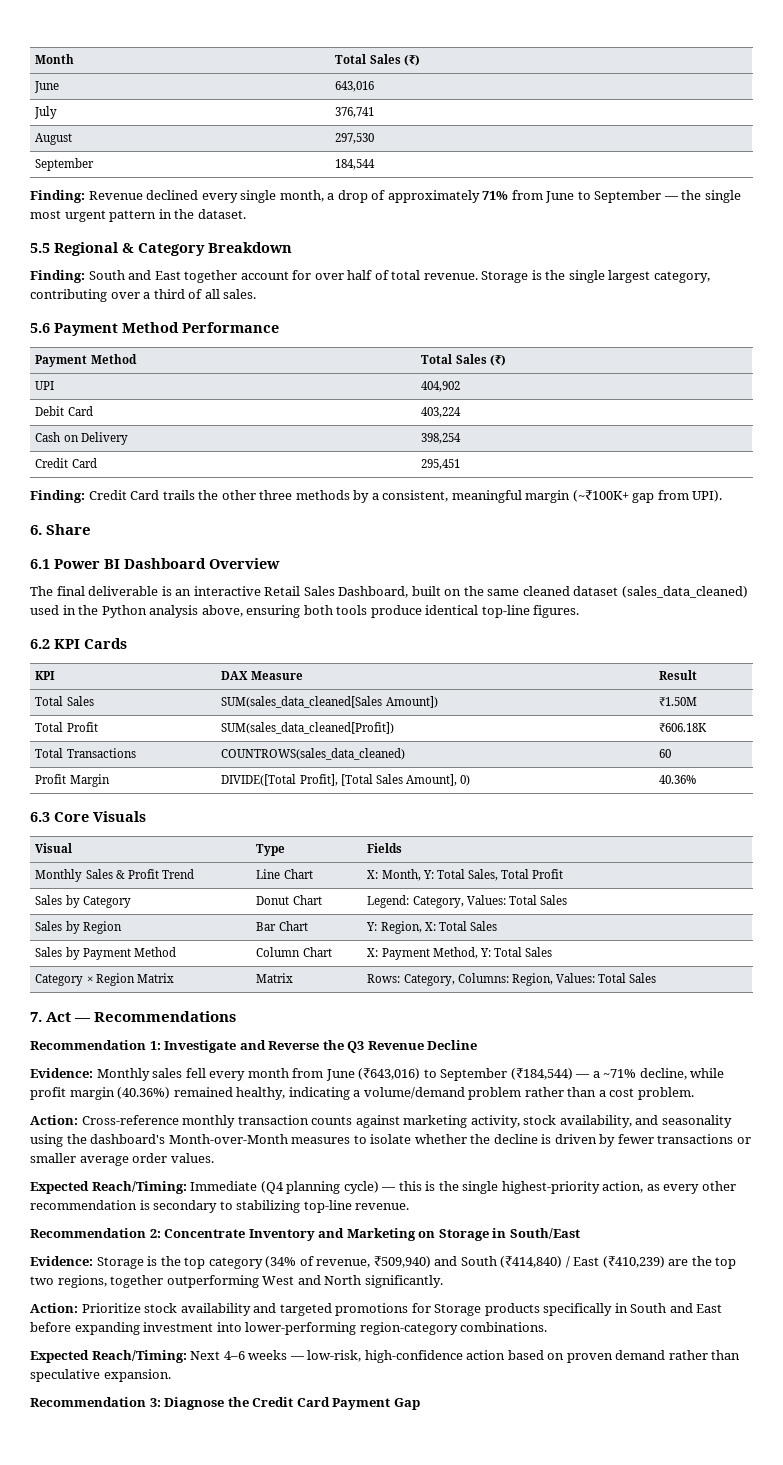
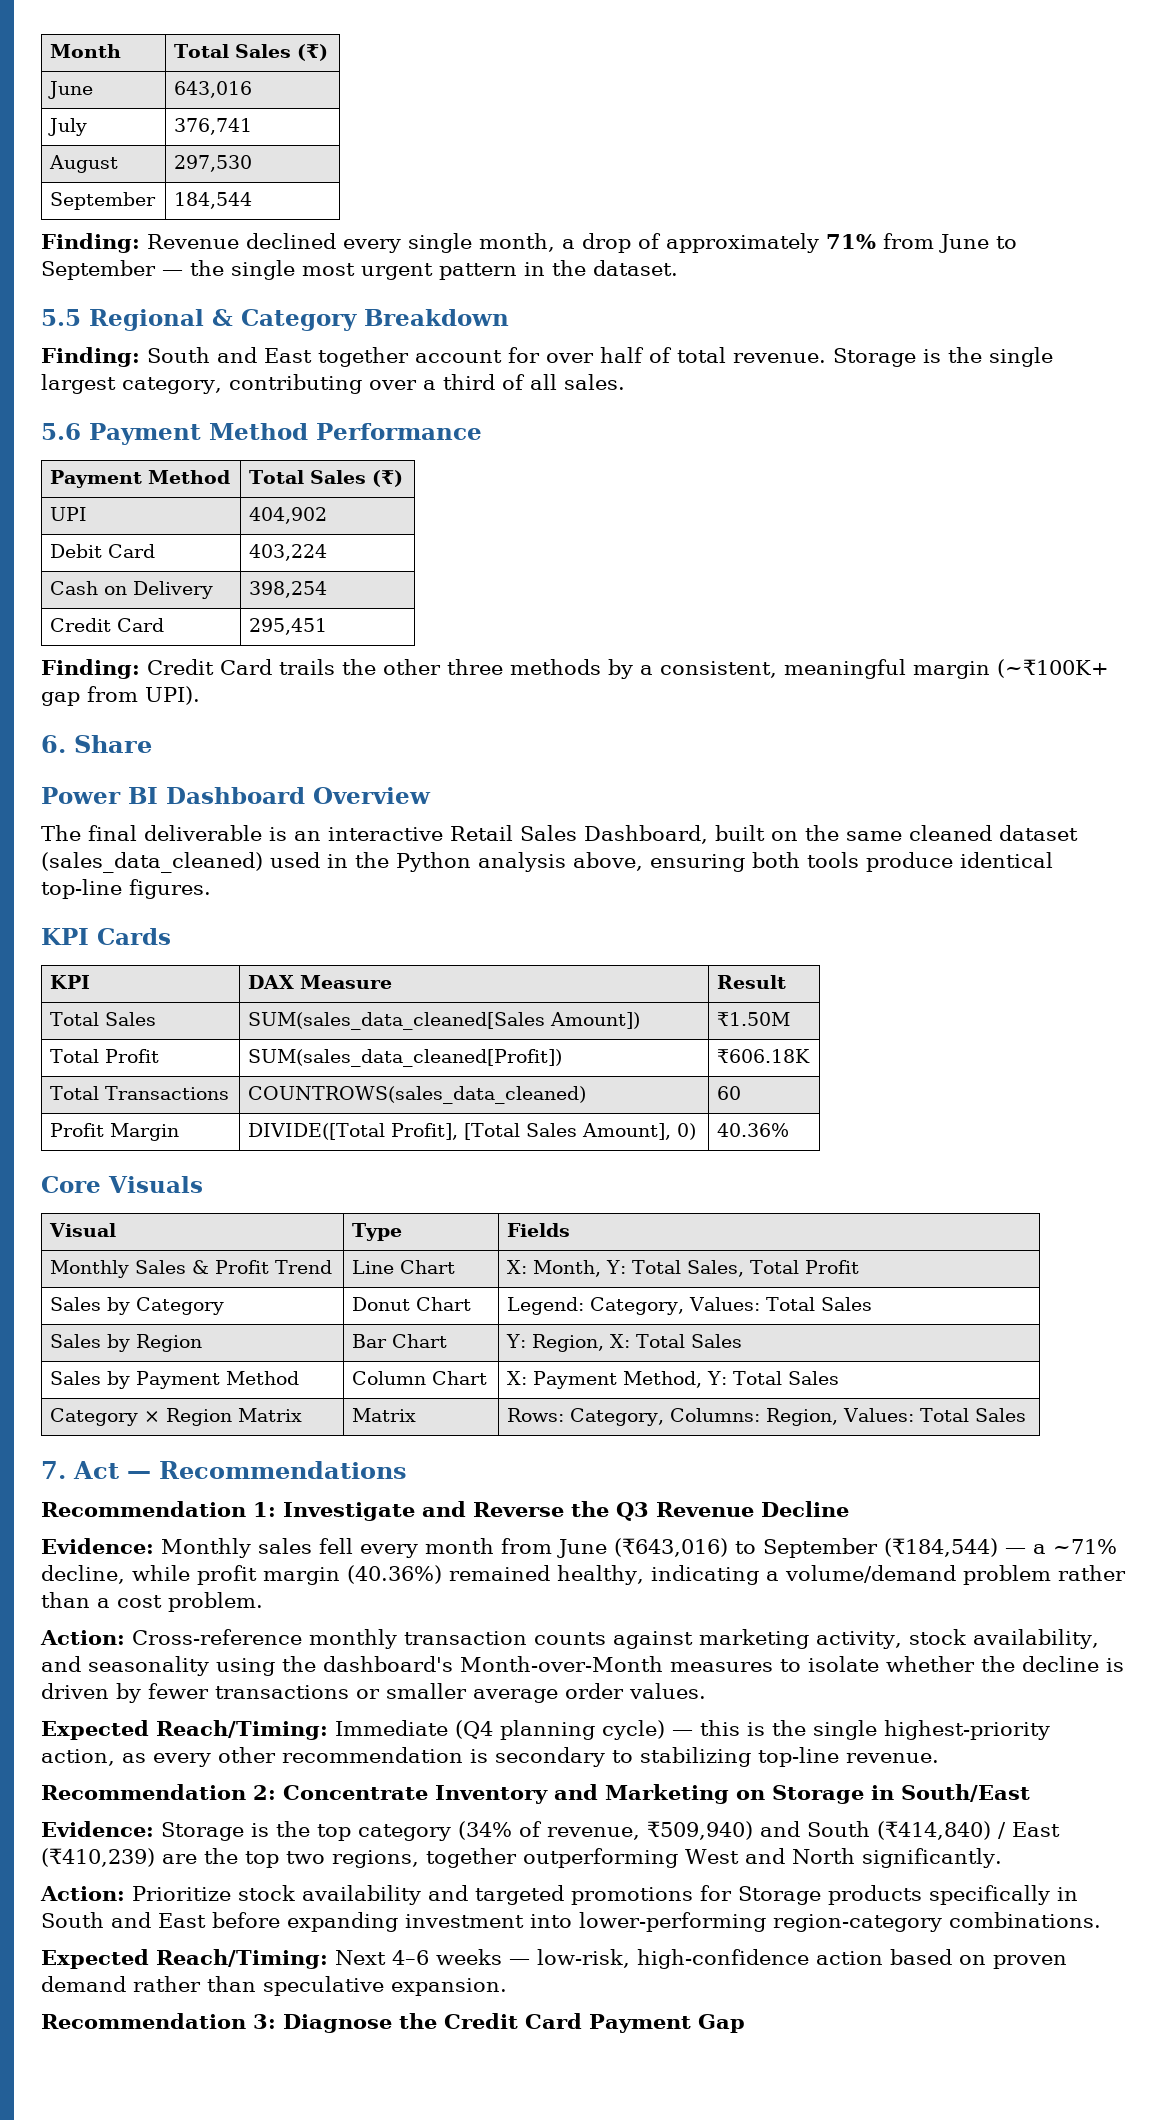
- 6.1 Power BI Dashboard Overview
+ Power BI Dashboard Overview
- 6.2 KPI Cards
+ KPI Cards
- 6.3 Core Visuals
+ Core Visuals

